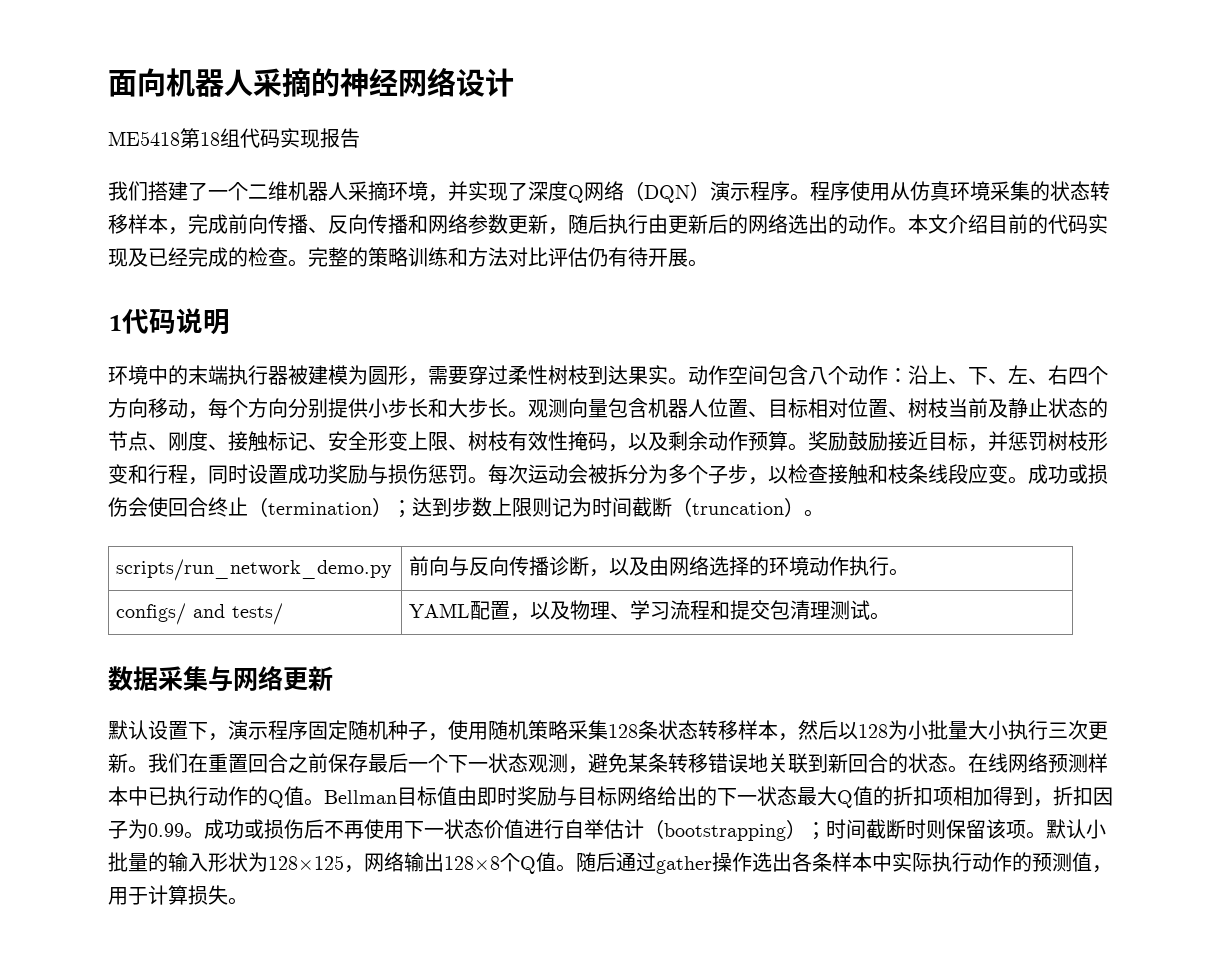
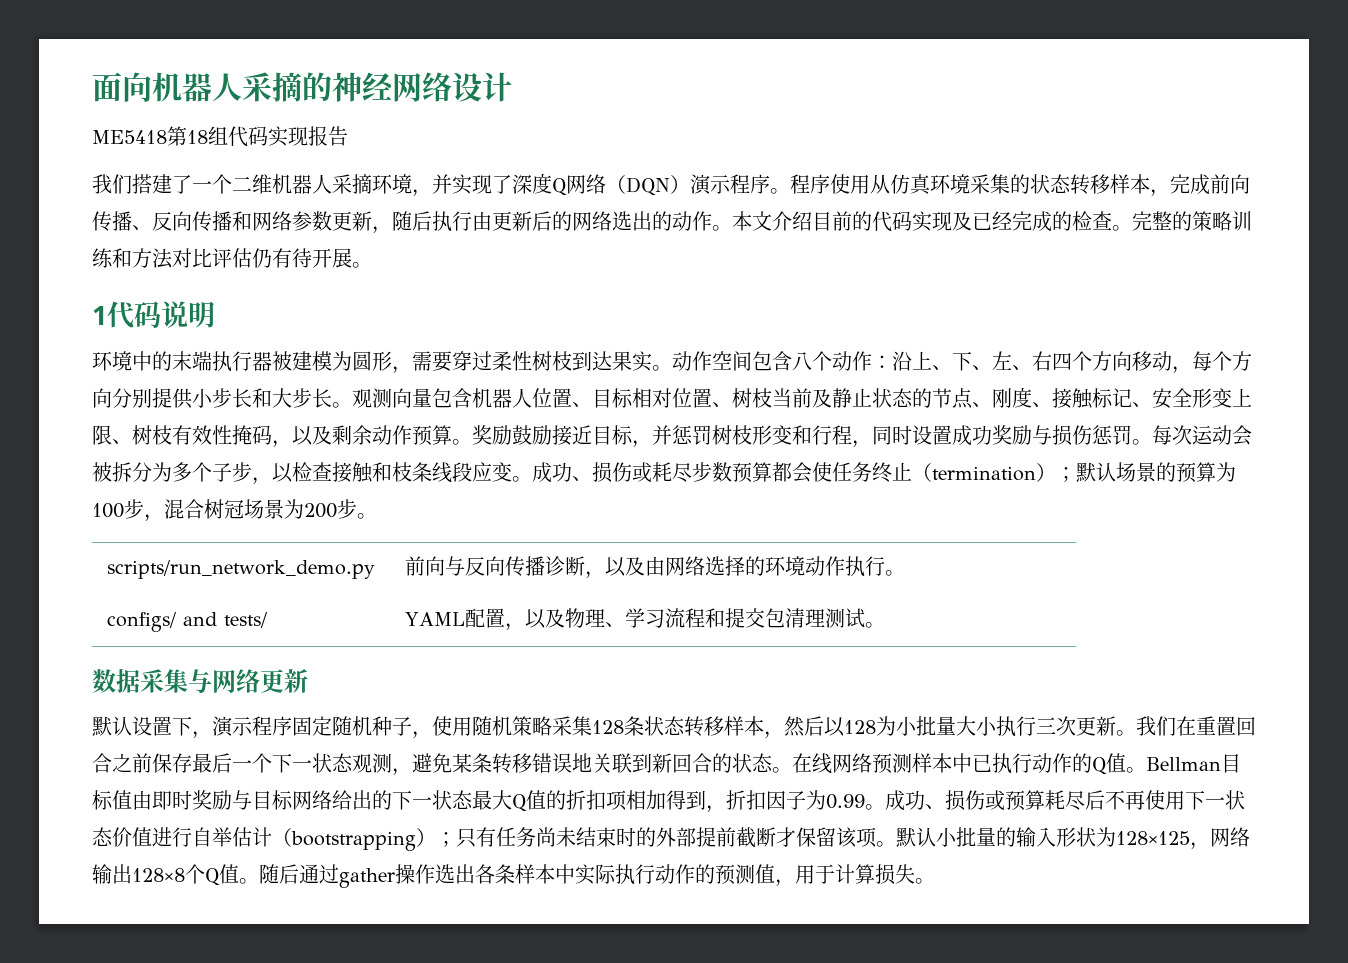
- 成功或损伤会使回合终止（termination）；达到步数上限则记为时间截断（truncation）。
+ 成功、损伤或耗尽步数预算都会使任务终止（termination）；默认场景的预算为100步，混合树冠场景为200步。
- 成功或损伤后不再使用下一状态价值进行自举估计（bootstrapping）；时间截断时则保留该项。
+ 成功、损伤或预算耗尽后不再使用下一状态价值进行自举估计（bootstrapping）；只有任务尚未结束时的外部提前截断才保留该项。

